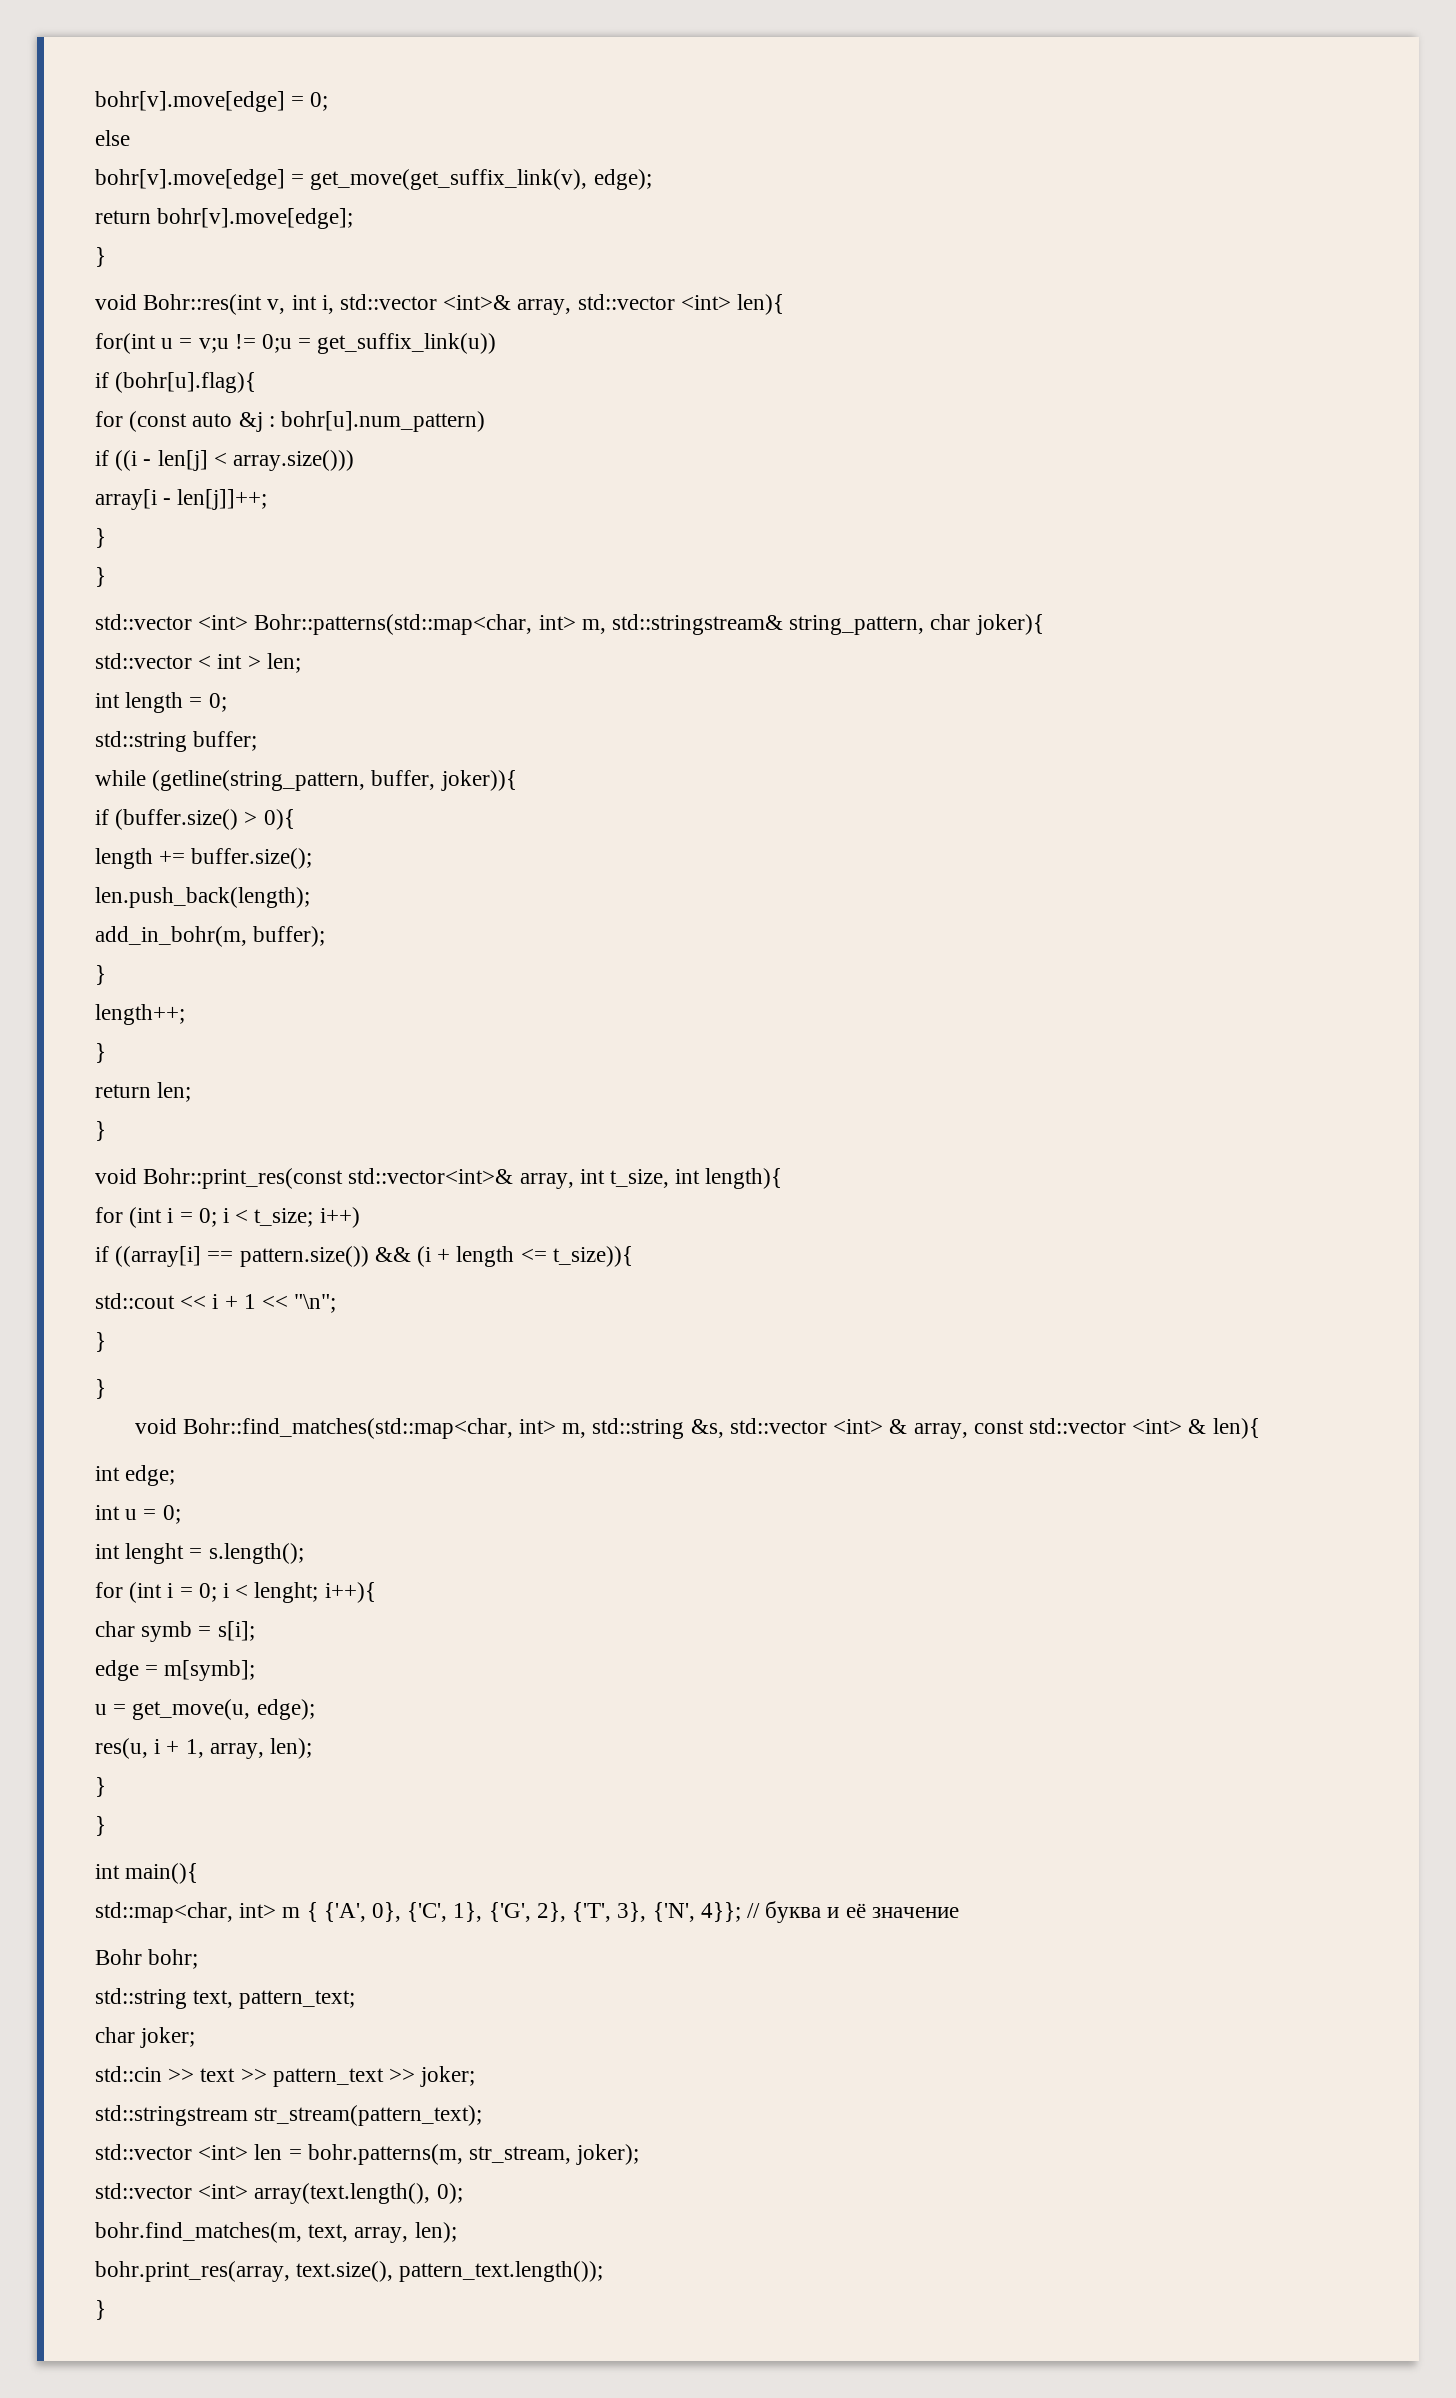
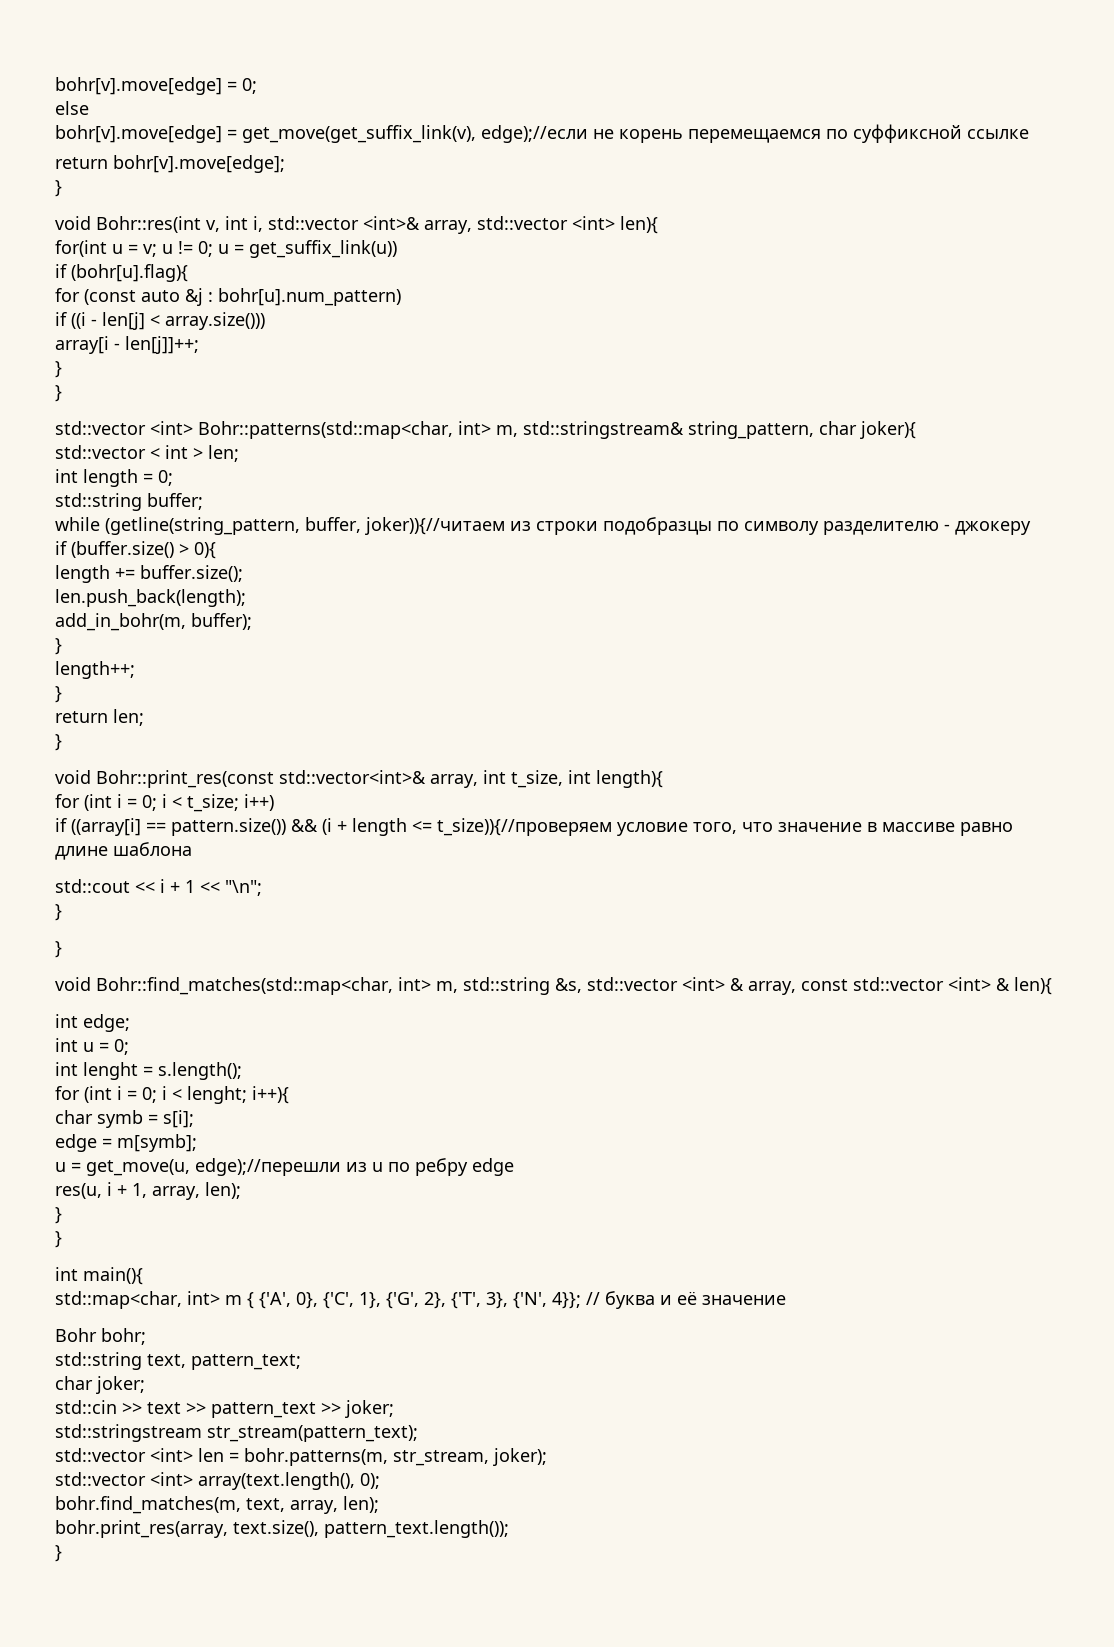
- bohr[v].move[edge] = get_move(get_suffix_link(v), edge);
+ bohr[v].move[edge] = get_move(get_suffix_link(v), edge);//если не корень перемещаемся по суффиксной ссылке
- for(int u = v;u != 0;u = get_suffix_link(u))
+ for(int u = v; u != 0; u = get_suffix_link(u))
- while (getline(string_pattern, buffer, joker)){
+ while (getline(string_pattern, buffer, joker)){//читаем из строки подобразцы по символу разделителю - джокеру
- if ((array[i] == pattern.size()) && (i + length <= t_size)){
+ if ((array[i] == pattern.size()) && (i + length <= t_size)){//проверяем условие того, что значение в массиве равно длине шаблона
- u = get_move(u, edge);
+ u = get_move(u, edge);//перешли из u по ребру edge

